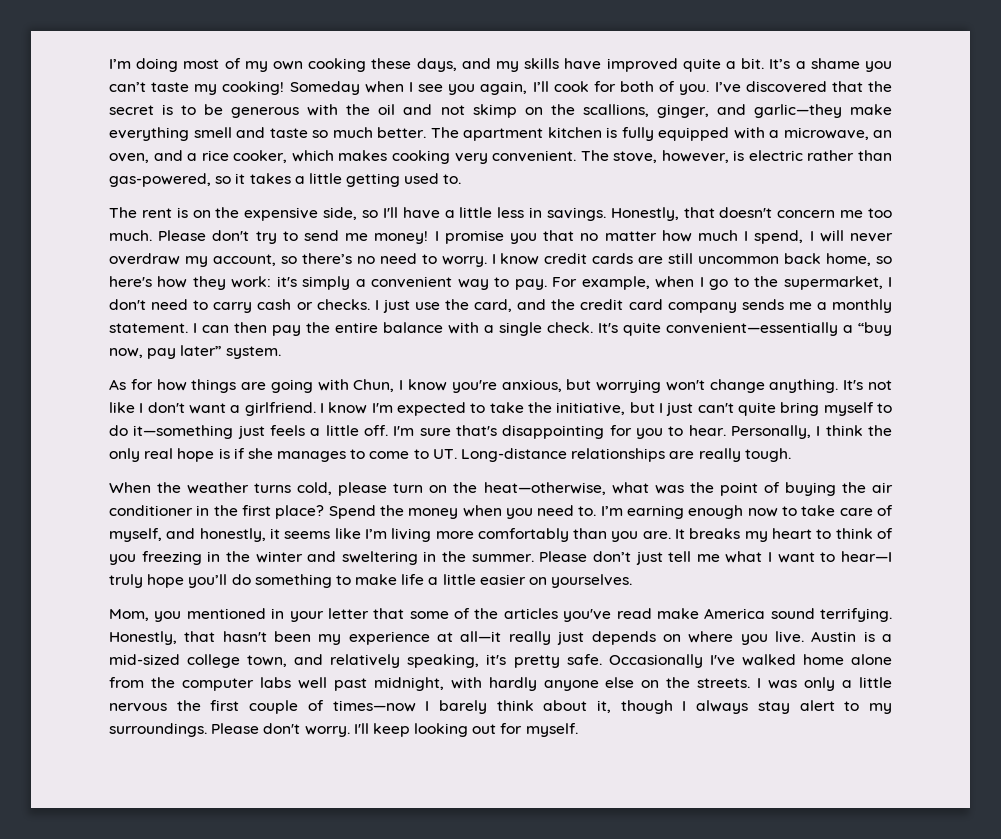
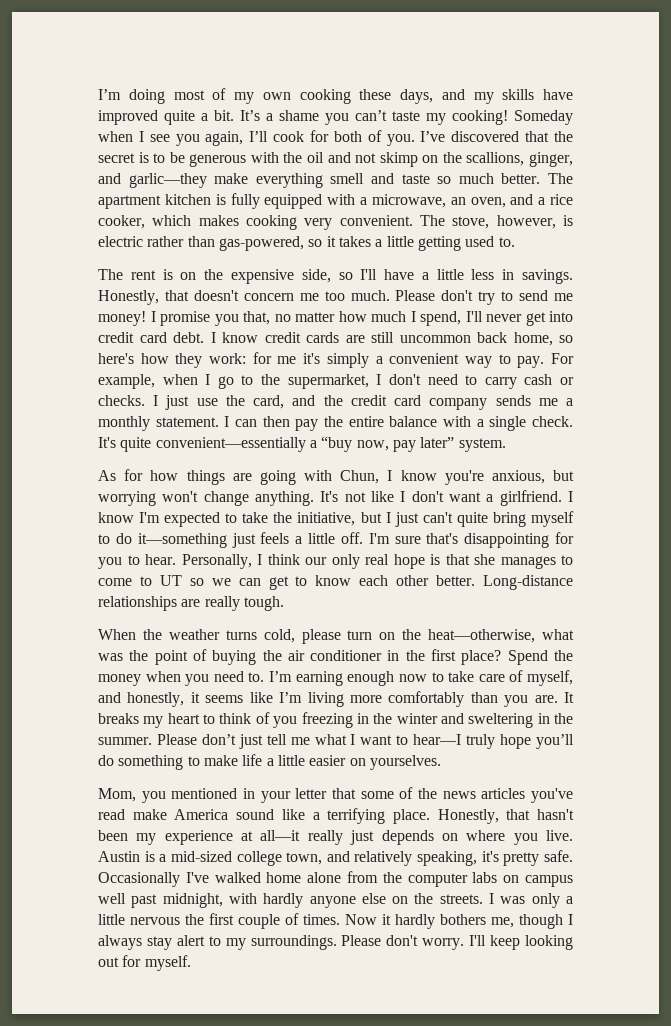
- I promise you that no matter how much I spend, I will never overdraw my account, so there’s no need to worry.
+ I promise you that, no matter how much I spend, I'll never get into credit card debt.
- I know credit cards are still uncommon back home, so here's how they work: it's simply a convenient way to pay.
+ I know credit cards are still uncommon back home, so here's how they work: for me it's simply a convenient way to pay.
- Personally, I think the only real hope is if she manages to come to UT. Long-distance relationships are really tough.
+ Personally, I think our only real hope is that she manages to come to UT so we can get to know each other better. Long-distance relationships are really tough.
- Mom, you mentioned in your letter that some of the articles you've read make America sound terrifying.
+ Mom, you mentioned in your letter that some of the news articles you've read make America sound like a terrifying place.
- Occasionally I've walked home alone from the computer labs well past midnight, with hardly anyone else on the streets.
+ Occasionally I've walked home alone from the computer labs on campus well past midnight, with hardly anyone else on the streets.
- I was only a little nervous the first couple of times—now I barely think about it, though I always stay alert to my surroundings.
+ I was only a little nervous the first couple of times. Now it hardly bothers me, though I always stay alert to my surroundings.

